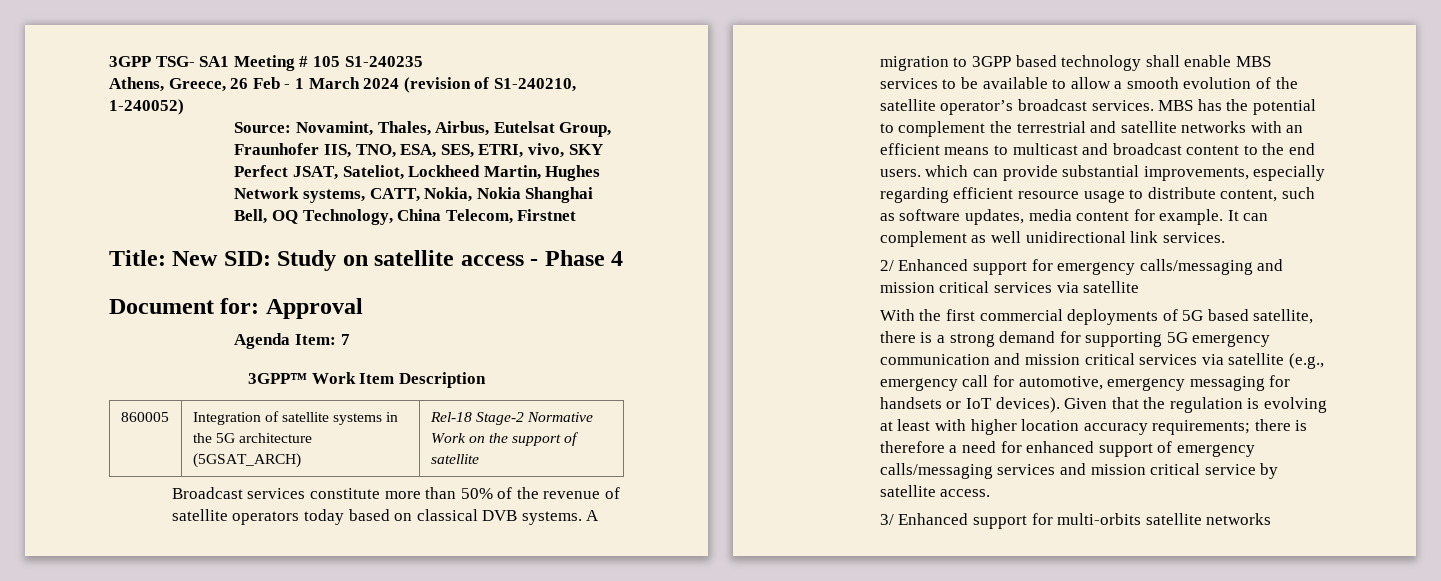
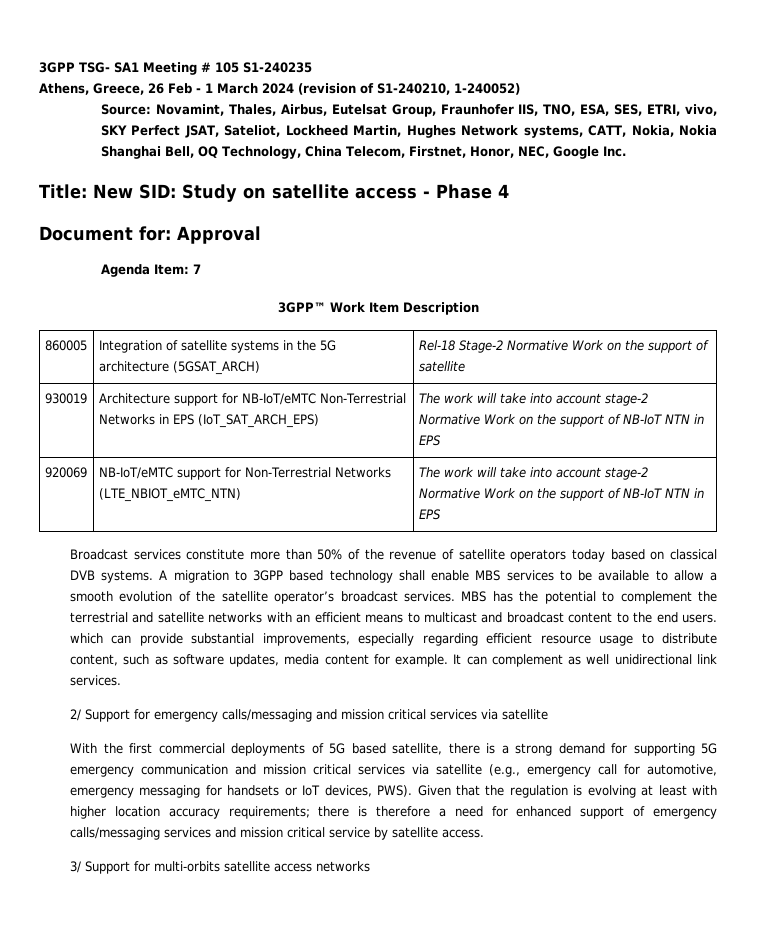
- Source: Novamint, Thales, Airbus, Eutelsat Group, Fraunhofer IIS, TNO, ESA, SES, ETRI, vivo, SKY Perfect JSAT, Sateliot, Lockheed Martin, Hughes Network systems, CATT, Nokia, Nokia Shanghai Bell, OQ Technology, China Telecom, Firstnet
+ Source: Novamint, Thales, Airbus, Eutelsat Group, Fraunhofer IIS, TNO, ESA, SES, ETRI, vivo, SKY Perfect JSAT, Sateliot, Lockheed Martin, Hughes Network systems, CATT, Nokia, Nokia Shanghai Bell, OQ Technology, China Telecom, Firstnet, Honor, NEC, Google Inc.
+ 930019 | Architecture support for NB-IoT/eMTC Non-Terrestrial Networks in EPS (IoT_SAT_ARCH_EPS) | The work will take into account stage-2 Normative Work on the support of NB-IoT NTN in EPS
+ 920069 | NB-IoT/eMTC support for Non-Terrestrial Networks (LTE_NBIOT_eMTC_NTN) | The work will take into account stage-2 Normative Work on the support of NB-IoT NTN in EPS
- 2/ Enhanced support for emergency calls/messaging and mission critical services via satellite
+ 2/ Support for emergency calls/messaging and mission critical services via satellite
- With the first commercial deployments of 5G based satellite, there is a strong demand for supporting 5G emergency communication and mission critical services via satellite (e.g., emergency call for automotive, emergency messaging for handsets or IoT devices).
+ With the first commercial deployments of 5G based satellite, there is a strong demand for supporting 5G emergency communication and mission critical services via satellite (e.g., emergency call for automotive, emergency messaging for handsets or IoT devices, PWS).
- 3/ Enhanced support for multi-orbits satellite networks
+ 3/ Support for multi-orbits satellite access networks

